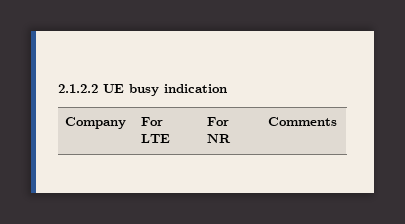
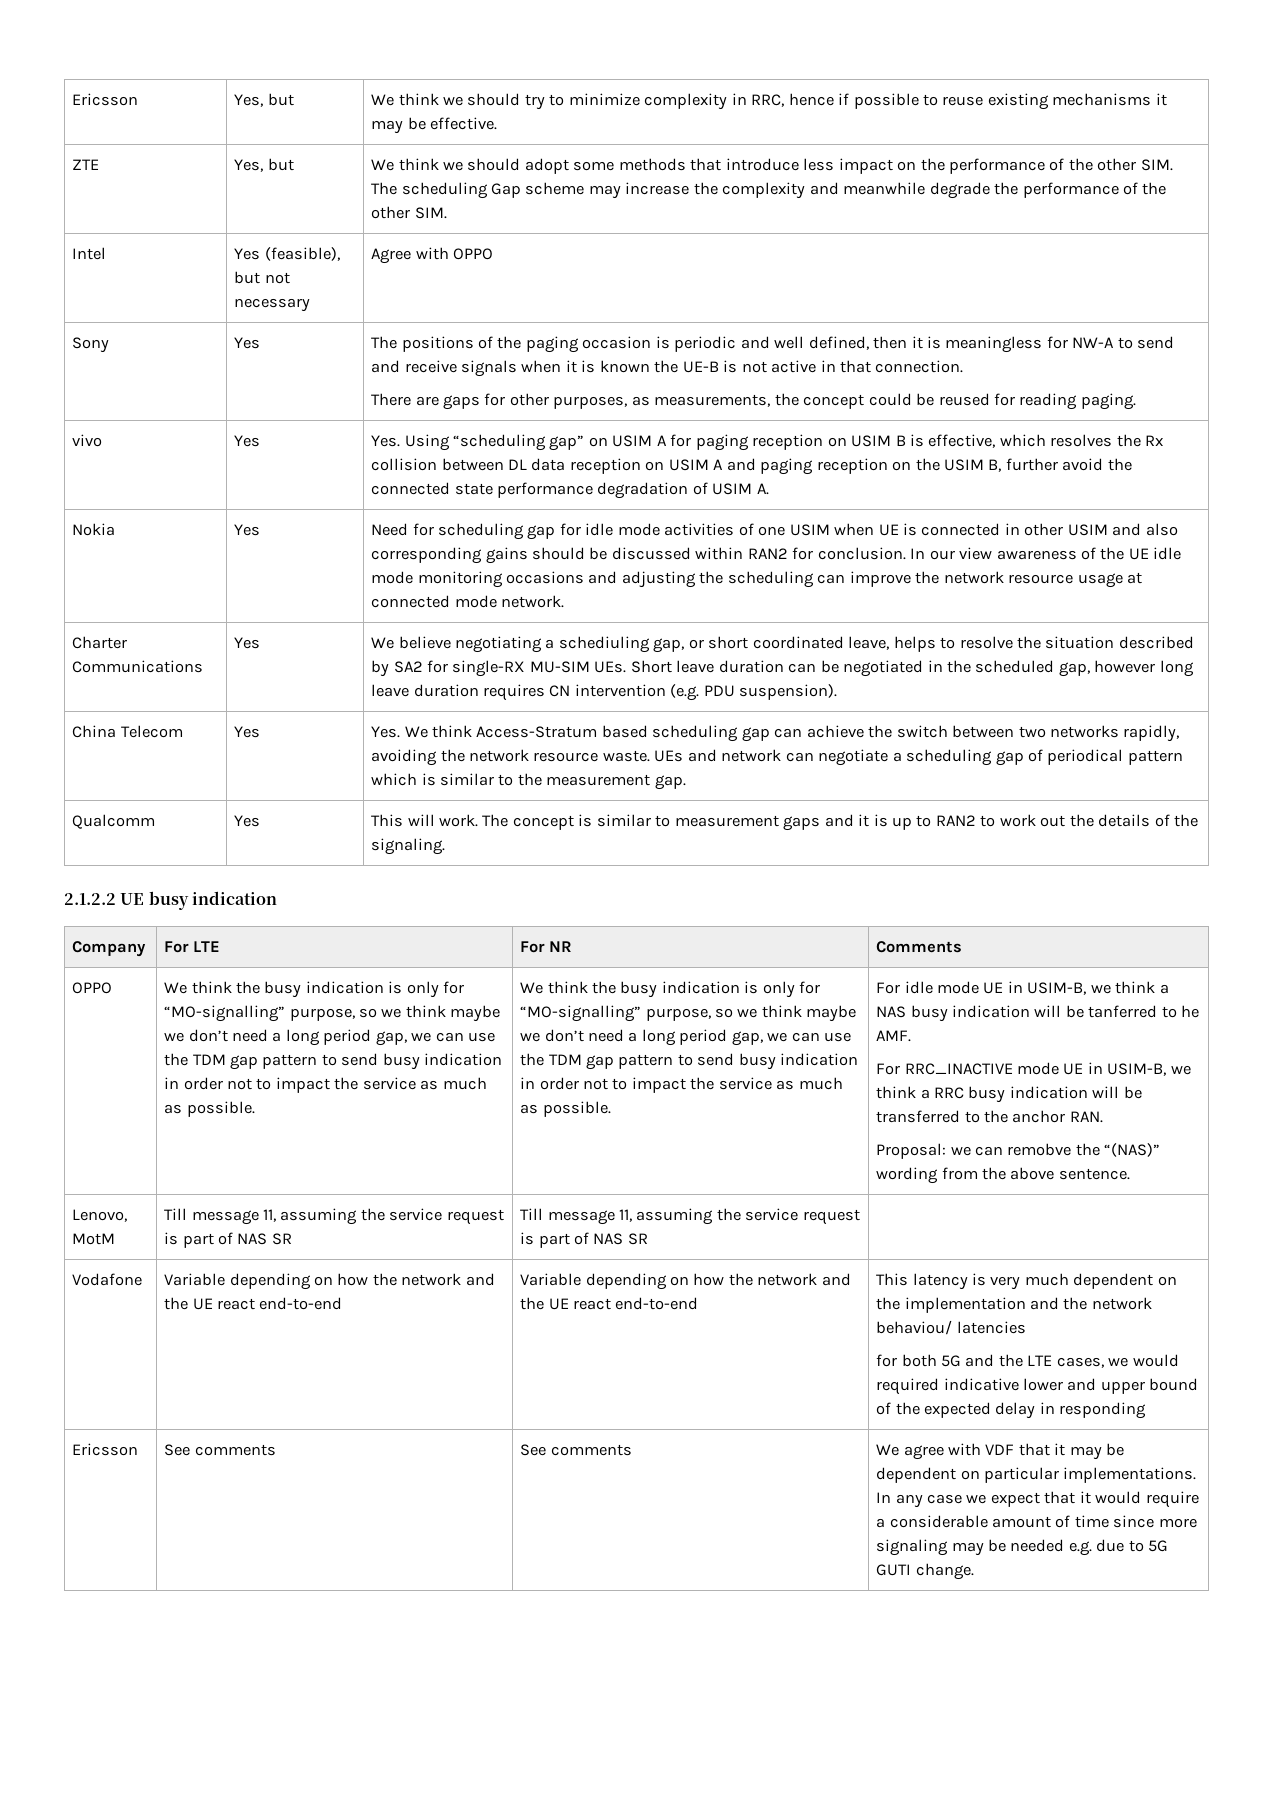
+ Ericsson | Yes, but | We think we should try to minimize complexity in RRC, hence if possible to reuse existing mechanisms it may be effective.
+ ZTE | Yes, but | We think we should adopt some methods that introduce less impact on the performance of the other SIM. The scheduling Gap scheme may increase the complexity and meanwhile degrade the performance of the other SIM.
+ Intel | Yes (feasible), but not necessary | Agree with OPPO
+ Sony | Yes | The positions of the paging occasion is periodic and well defined, then it is meaningless for NW-A to send and receive signals when it is known the UE-B is not active in that connection.
+ There are gaps for other purposes, as measurements, the concept could be reused for reading paging.
+ vivo | Yes | Yes. Using “scheduling gap” on USIM A for paging reception on USIM B is effective, which resolves the Rx collision between DL data reception on USIM A and paging reception on the USIM B, further avoid the connected state performance degradation of USIM A.
+ Nokia | Yes | Need for scheduling gap for idle mode activities of one USIM when UE is connected in other USIM and also corresponding gains should be discussed within RAN2 for conclusion. In our view awareness of the UE idle mode monitoring occasions and adjusting the scheduling can improve the network resource usage at connected mode network.
+ Charter Communications | Yes | We believe negotiating a schediuling gap, or short coordinated leave, helps to resolve the situation described by SA2 for single-RX MU-SIM UEs. Short leave duration can be negotiated in the scheduled gap, however long leave duration requires CN intervention (e.g. PDU suspension).
+ China Telecom | Yes | Yes. We think Access-Stratum based scheduling gap can achieve the switch between two networks rapidly, avoiding the network resource waste. UEs and network can negotiate a scheduling gap of periodical pattern which is similar to the measurement gap.
+ Qualcomm | Yes | This will work. The concept is similar to measurement gaps and it is up to RAN2 to work out the details of the signaling.
+ OPPO | We think the busy indication is only for “MO-signalling” purpose, so we think maybe we don’t need a long period gap, we can use the TDM gap pattern to send busy indication in order not to impact the service as much as possible. | We think the busy indication is only for “MO-signalling” purpose, so we think maybe we don’t need a long period gap, we can use the TDM gap pattern to send busy indication in order not to impact the service as much as possible. | For idle mode UE in USIM-B, we think a NAS busy indication will be tanferred to he AMF.
+ For RRC_INACTIVE mode UE in USIM-B, we think a RRC busy indication will be transferred to the anchor RAN.
+ Proposal: we can remobve the “(NAS)” wording from the above sentence.
+ Lenovo, MotM | Till message 11, assuming the service request is part of NAS SR | Till message 11, assuming the service request is part of NAS SR |
+ Vodafone | Variable depending on how the network and the UE react end-to-end | Variable depending on how the network and the UE react end-to-end | This latency is very much dependent on the implementation and the network behaviou/ latencies
+ for both 5G and the LTE cases, we would required indicative lower and upper bound of the expected delay in responding
+ Ericsson | See comments | See comments | We agree with VDF that it may be dependent on particular implementations. In any case we expect that it would require a considerable amount of time since more signaling may be needed e.g. due to 5G GUTI change.

